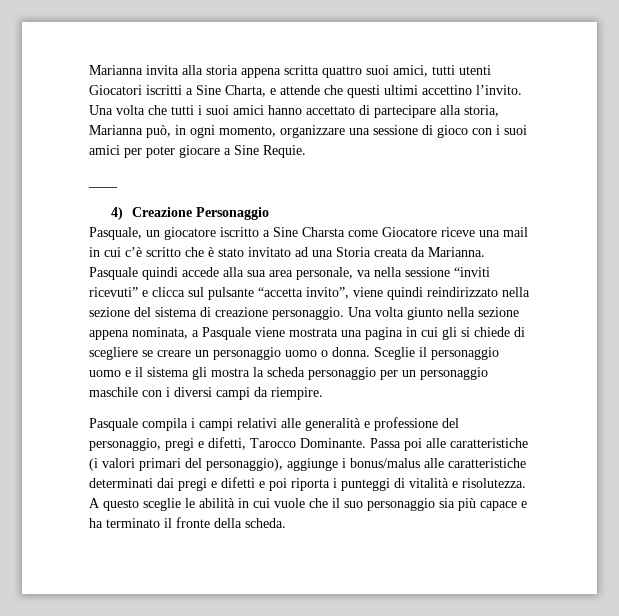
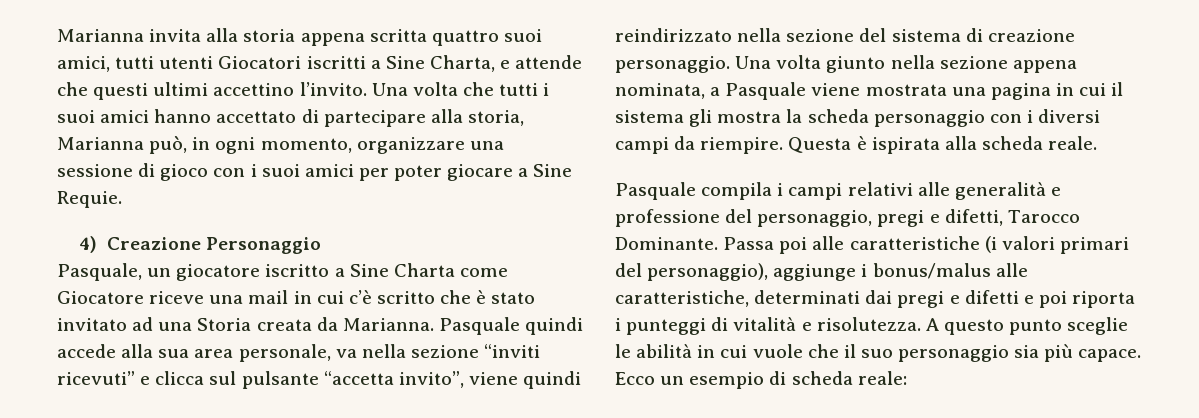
- ____
- Pasquale, un giocatore iscritto a Sine Charsta come Giocatore riceve una mail in cui c’è scritto che è stato invitato ad una Storia creata da Marianna.
+ Pasquale, un giocatore iscritto a Sine Charta come Giocatore riceve una mail in cui c’è scritto che è stato invitato ad una Storia creata da Marianna.
- Pasquale quindi accede alla sua area personale, va nella sessione “inviti ricevuti” e clicca sul pulsante “accetta invito”, viene quindi reindirizzato nella sezione del sistema di creazione personaggio.
+ Pasquale quindi accede alla sua area personale, va nella sezione “inviti ricevuti” e clicca sul pulsante “accetta invito”, viene quindi reindirizzato nella sezione del sistema di creazione personaggio.
- Una volta giunto nella sezione appena nominata, a Pasquale viene mostrata una pagina in cui gli si chiede di scegliere se creare un personaggio uomo o donna. Sceglie il personaggio uomo e il sistema gli mostra la scheda personaggio per un personaggio maschile con i diversi campi da riempire.
+ Una volta giunto nella sezione appena nominata, a Pasquale viene mostrata una pagina in cui il sistema gli mostra la scheda personaggio con i diversi campi da riempire. Questa è ispirata alla scheda reale.
- Passa poi alle caratteristiche (i valori primari del personaggio), aggiunge i bonus/malus alle caratteristiche determinati dai pregi e difetti e poi riporta i punteggi di vitalità e risolutezza.
+ Passa poi alle caratteristiche (i valori primari del personaggio), aggiunge i bonus/malus alle caratteristiche, determinati dai pregi e difetti e poi riporta i punteggi di vitalità e risolutezza.
- A questo sceglie le abilità in cui vuole che il suo personaggio sia più capace e ha terminato il fronte della scheda.
+ A questo punto sceglie le abilità in cui vuole che il suo personaggio sia più capace. Ecco un esempio di scheda reale:

